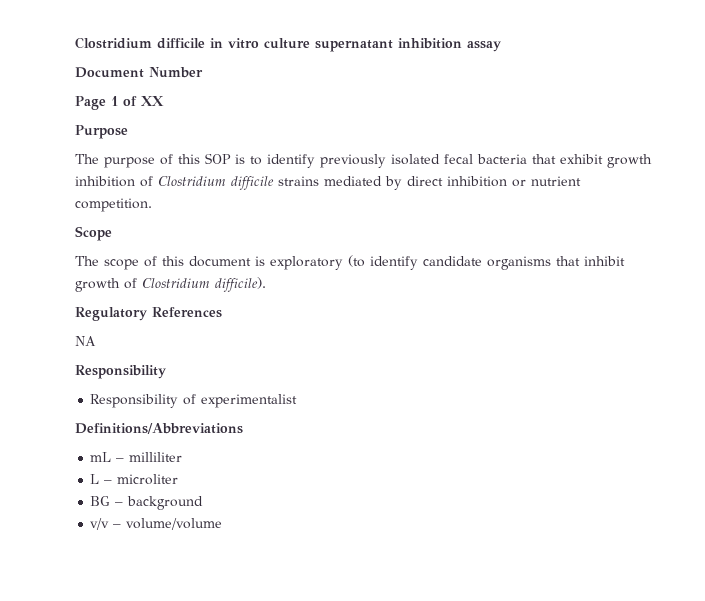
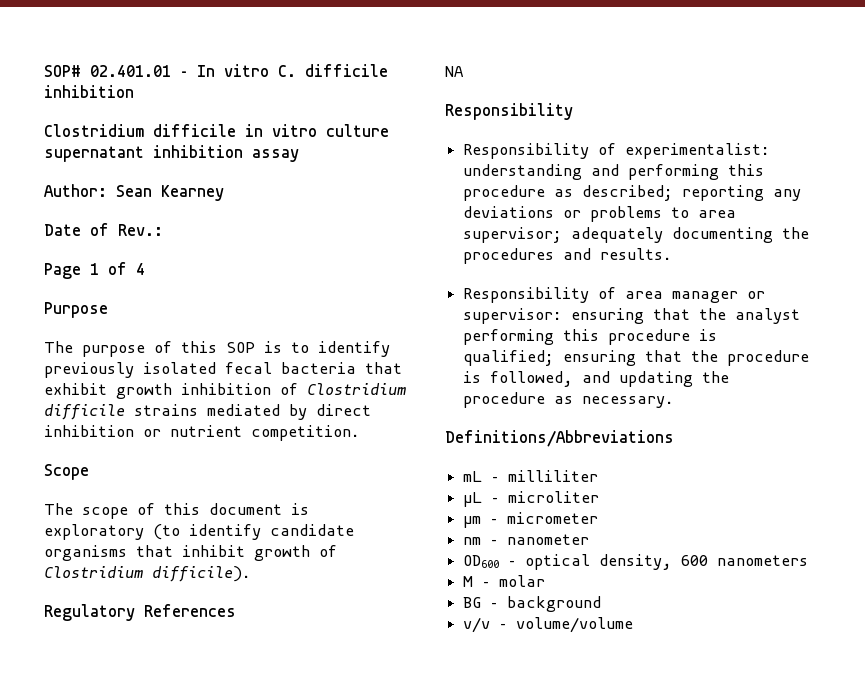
+ SOP# 02.401.01 – In vitro C. difficile inhibition
- Document Number
+ Author: Sean Kearney
+ Date of Rev.:
- Page 1 of XX
+ Page 1 of 4
- Responsibility of experimentalist
+ Responsibility of experimentalist: understanding and performing this procedure as described; reporting any deviations or problems to area supervisor; adequately documenting the procedures and results.
+ Responsibility of area manager or supervisor: ensuring that the analyst performing this procedure is qualified; ensuring that the procedure is followed, and updating the procedure as necessary.
- L – microliter
+ μL – microliter
+ μm – micrometer
+ nm – nanometer
+ OD600 – optical density, 600 nanometers
+ M – molar

